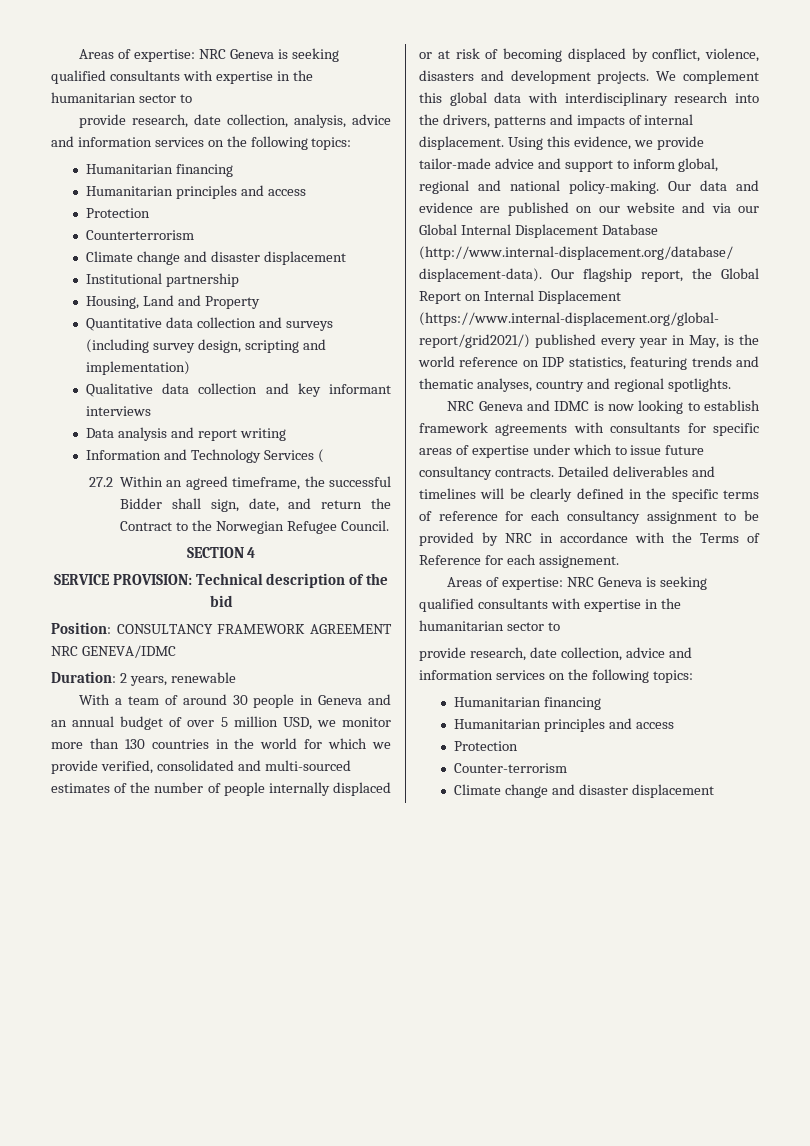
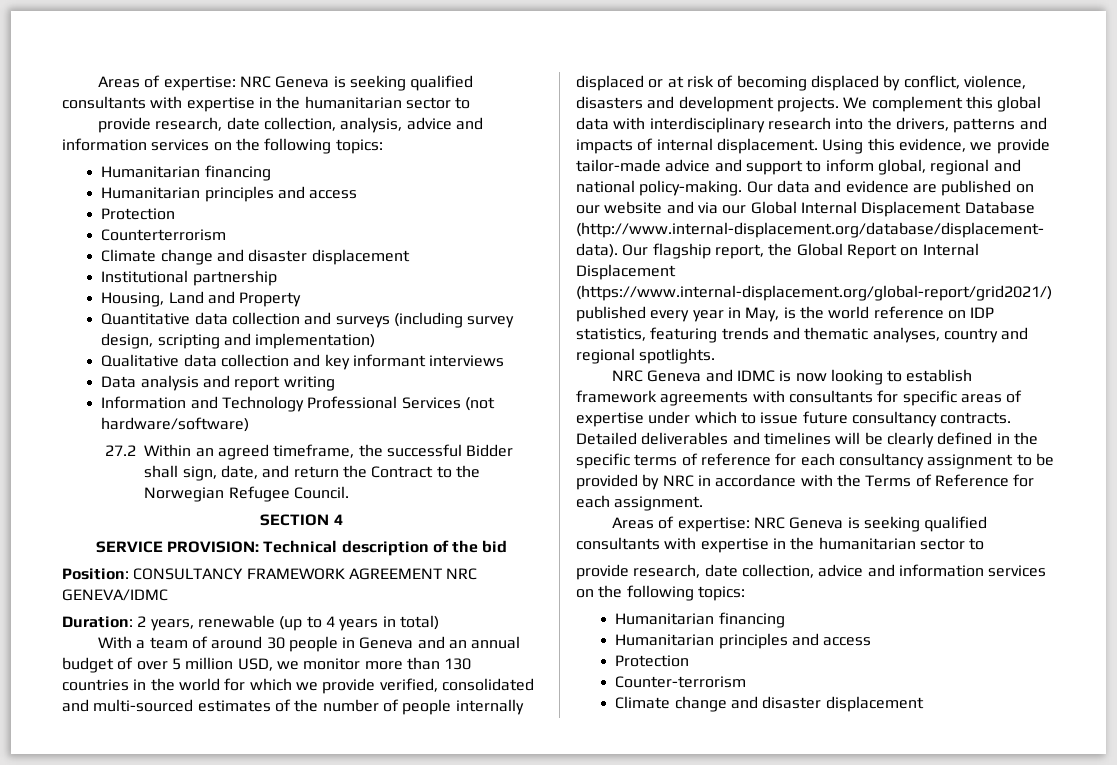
- Information and Technology Services (
+ Information and Technology Professional Services (not hardware/software)
- Duration: 2 years, renewable
+ Duration: 2 years, renewable (up to 4 years in total)
- Detailed deliverables and timelines will be clearly defined in the specific terms of reference for each consultancy assignment to be provided by NRC in accordance with the Terms of Reference for each assignement.
+ Detailed deliverables and timelines will be clearly defined in the specific terms of reference for each consultancy assignment to be provided by NRC in accordance with the Terms of Reference for each assignment.

